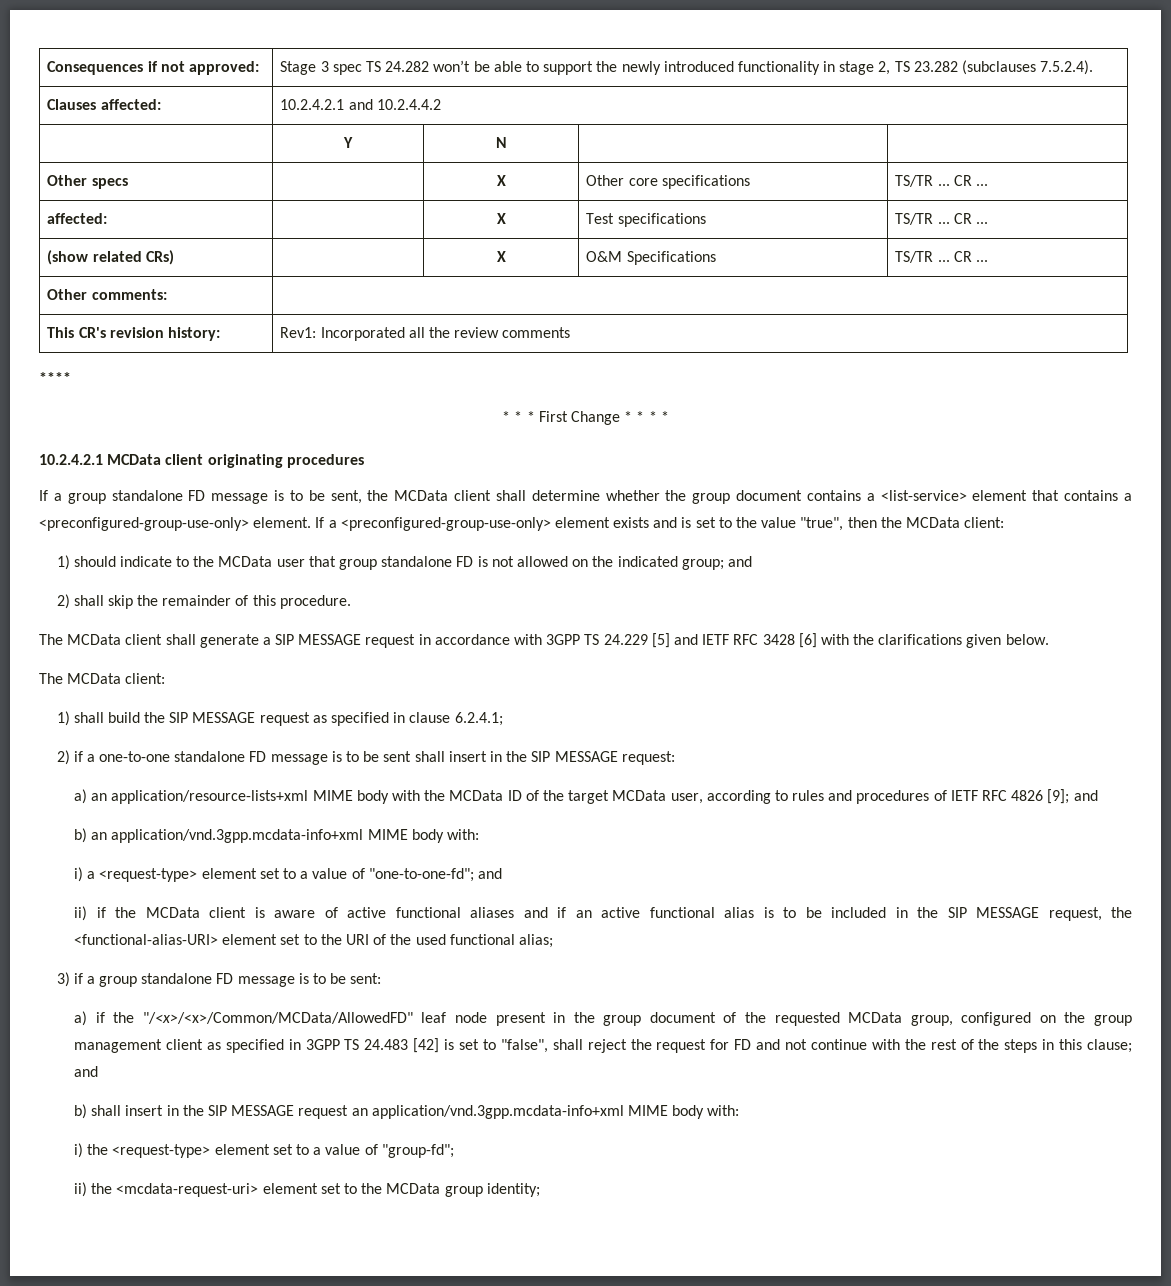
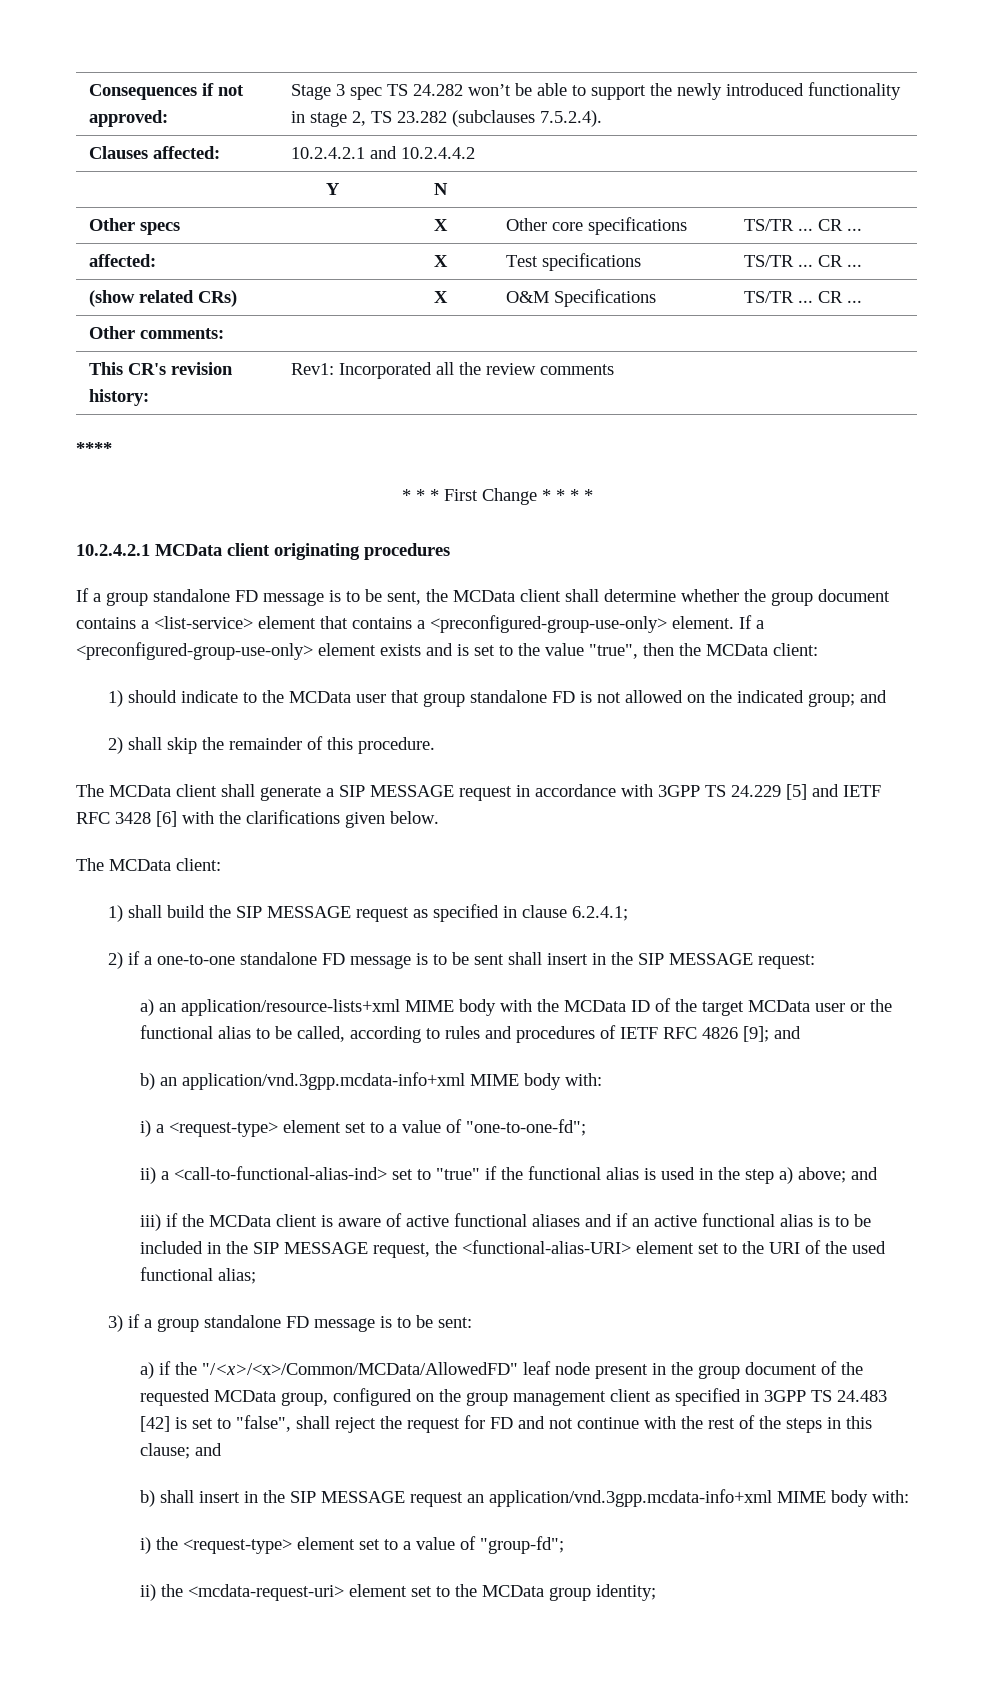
- a) an application/resource-lists+xml MIME body with the MCData ID of the target MCData user, according to rules and procedures of IETF RFC 4826 [9]; and
+ a) an application/resource-lists+xml MIME body with the MCData ID of the target MCData user or the functional alias to be called, according to rules and procedures of IETF RFC 4826 [9]; and
- i) a <request-type> element set to a value of "one-to-one-fd"; and
- ii) if the MCData client is aware of active functional aliases and if an active functional alias is to be included in the SIP MESSAGE request, the <functional-alias-URI> element set to the URI of the used functional alias;
+ i) a <request-type> element set to a value of "one-to-one-fd";
+ ii) a <call-to-functional-alias-ind> set to "true" if the functional alias is used in the step a) above; and
+ iii) if the MCData client is aware of active functional aliases and if an active functional alias is to be included in the SIP MESSAGE request, the <functional-alias-URI> element set to the URI of the used functional alias;

